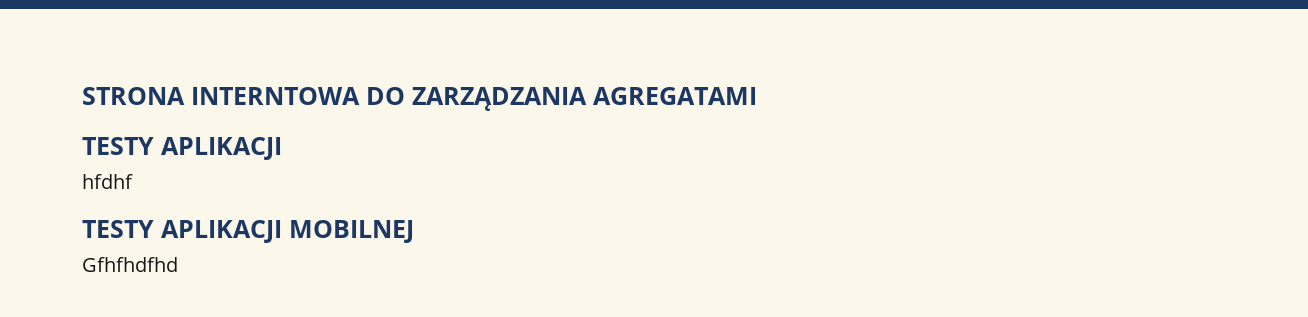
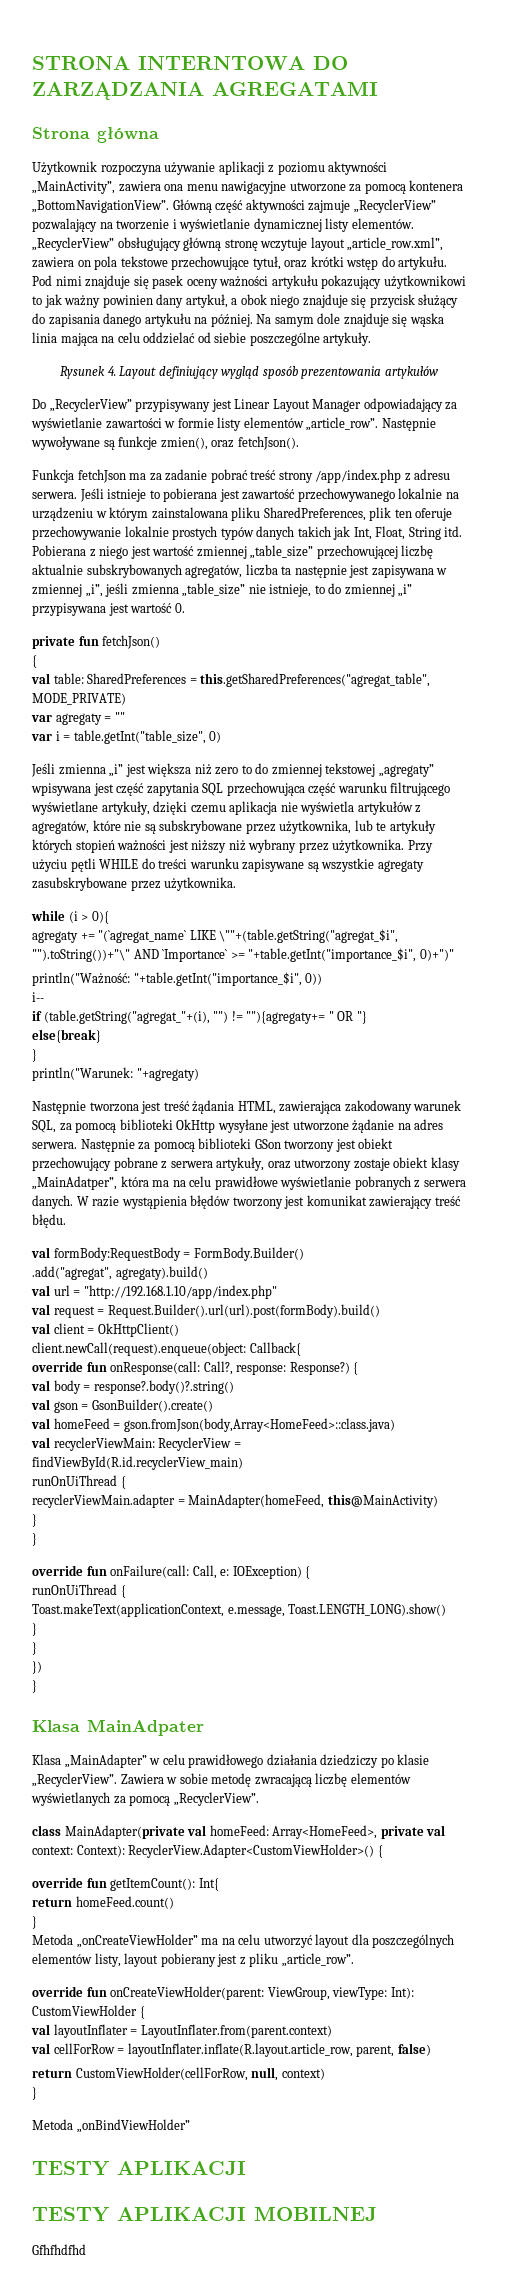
  STRONA INTERNTOWA DO ZARZĄDZANIA AGREGATAMI
+ Strona główna
+ Użytkownik rozpoczyna używanie aplikacji z poziomu aktywności „MainActivity”, zawiera ona menu nawigacyjne utworzone za pomocą kontenera „BottomNavigationView”. Główną część aktywności zajmuje „RecyclerView” pozwalający na tworzenie i wyświetlanie dynamicznej listy elementów. „RecyclerView” obsługujący główną stronę wczytuje layout „article_row.xml”, zawiera on pola tekstowe przechowujące tytuł, oraz krótki wstęp do artykułu. Pod nimi znajduje się pasek oceny ważności artykułu pokazujący użytkownikowi to jak ważny powinien dany artykuł, a obok niego znajduje się przycisk służący do zapisania danego artykułu na później. Na samym dole znajduje się wąska linia mająca na celu oddzielać od siebie poszczególne artykuły.
+ Rysunek 4. Layout definiujący wygląd sposób prezentowania artykułów
+ Do „RecyclerView” przypisywany jest Linear Layout Manager odpowiadający za wyświetlanie zawartości w formie listy elementów „article_row”. Następnie wywoływane są funkcje zmien(), oraz fetchJson().
+ Funkcja fetchJson ma za zadanie pobrać treść strony /app/index.php z adresu serwera. Jeśli istnieje to pobierana jest zawartość przechowywanego lokalnie na urządzeniu w którym zainstalowana pliku SharedPreferences, plik ten oferuje przechowywanie lokalnie prostych typów danych takich jak Int, Float, String itd. Pobierana z niego jest wartość zmiennej „table_size” przechowującej liczbę aktualnie subskrybowanych agregatów, liczba ta następnie jest zapisywana w zmiennej „i”, jeśli zmienna „table_size” nie istnieje, to do zmiennej „i” przypisywana jest wartość 0.
+ private fun fetchJson()
+ {
+ val table: SharedPreferences = this.getSharedPreferences("agregat_table", MODE_PRIVATE)
+ var agregaty = ""
+ var i = table.getInt("table_size", 0)
+ Jeśli zmienna „i” jest większa niż zero to do zmiennej tekstowej „agregaty” wpisywana jest część zapytania SQL przechowująca część warunku filtrującego wyświetlane artykuły, dzięki czemu aplikacja nie wyświetla artykułów z agregatów, które nie są subskrybowane przez użytkownika, lub te artykuły których stopień ważności jest niższy niż wybrany przez użytkownika. Przy użyciu pętli WHILE do treści warunku zapisywane są wszystkie agregaty zasubskrybowane przez użytkownika.
+ while (i > 0){
+ agregaty += "(`agregat_name` LIKE \""+(table.getString("agregat_$i", "").toString())+"\" AND `Importance` >= "+table.getInt("importance_$i", 0)+")"
+ println("Ważność: "+table.getInt("importance_$i", 0))
+ i--
+ if (table.getString("agregat_"+(i), "") != ""){agregaty+= " OR "}
+ else{break}
+ }
+ println("Warunek: "+agregaty)
+ Następnie tworzona jest treść żądania HTML, zawierająca zakodowany warunek SQL, za pomocą biblioteki OkHttp wysyłane jest utworzone żądanie na adres serwera. Następnie za pomocą biblioteki GSon tworzony jest obiekt przechowujący pobrane z serwera artykuły, oraz utworzony zostaje obiekt klasy „MainAdatper”, która ma na celu prawidłowe wyświetlanie pobranych z serwera danych. W razie wystąpienia błędów tworzony jest komunikat zawierający treść błędu.
+ val formBody:RequestBody = FormBody.Builder()
+ .add("agregat", agregaty).build()
+ val url = "http://192.168.1.10/app/index.php"
+ val request = Request.Builder().url(url).post(formBody).build()
+ val client = OkHttpClient()
+ client.newCall(request).enqueue(object: Callback{
+ override fun onResponse(call: Call?, response: Response?) {
+ val body = response?.body()?.string()
+ val gson = GsonBuilder().create()
+ val homeFeed = gson.fromJson(body,Array<HomeFeed>::class.java)
+ val recyclerViewMain: RecyclerView =
+ findViewById(R.id.recyclerView_main)
+ runOnUiThread {
+ recyclerViewMain.adapter = MainAdapter(homeFeed, this@MainActivity)
+ }
+ }
+ override fun onFailure(call: Call, e: IOException) {
+ runOnUiThread {
+ Toast.makeText(applicationContext, e.message, Toast.LENGTH_LONG).show()
+ }
+ }
+ })
+ }
+ Klasa MainAdpater
+ Klasa „MainAdapter” w celu prawidłowego działania dziedziczy po klasie „RecyclerView”. Zawiera w sobie metodę zwracającą liczbę elementów wyświetlanych za pomocą „RecyclerView”.
+ class MainAdapter(private val homeFeed: Array<HomeFeed>, private val context: Context): RecyclerView.Adapter<CustomViewHolder>() {
+ override fun getItemCount(): Int{
+ return homeFeed.count()
+ }
+ Metoda „onCreateViewHolder” ma na celu utworzyć layout dla poszczególnych elementów listy, layout pobierany jest z pliku „article_row”.
+ override fun onCreateViewHolder(parent: ViewGroup, viewType: Int): CustomViewHolder {
+ val layoutInflater = LayoutInflater.from(parent.context)
+ val cellForRow = layoutInflater.inflate(R.layout.article_row, parent, false)
+ return CustomViewHolder(cellForRow, null, context)
+ }
+ Metoda „onBindViewHolder”
  TESTY APLIKACJI
- hfdhf

